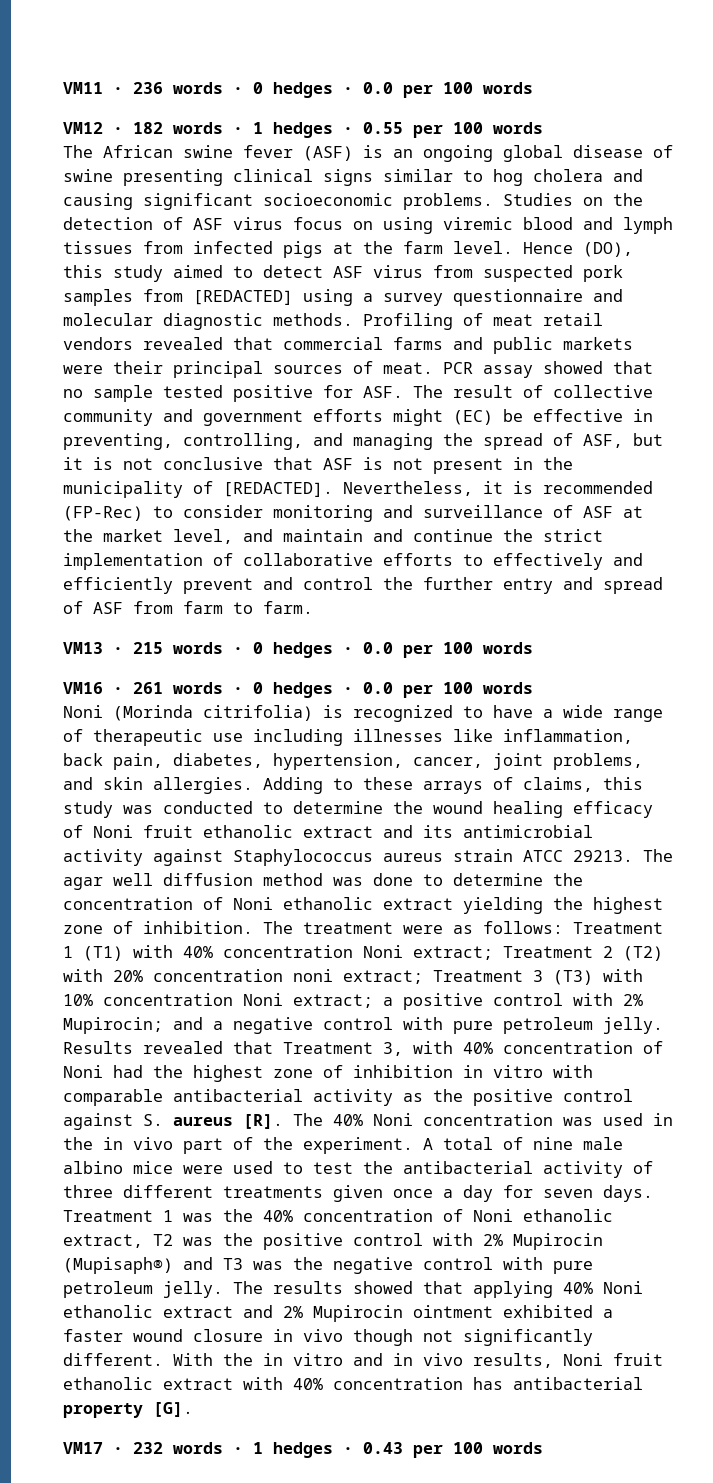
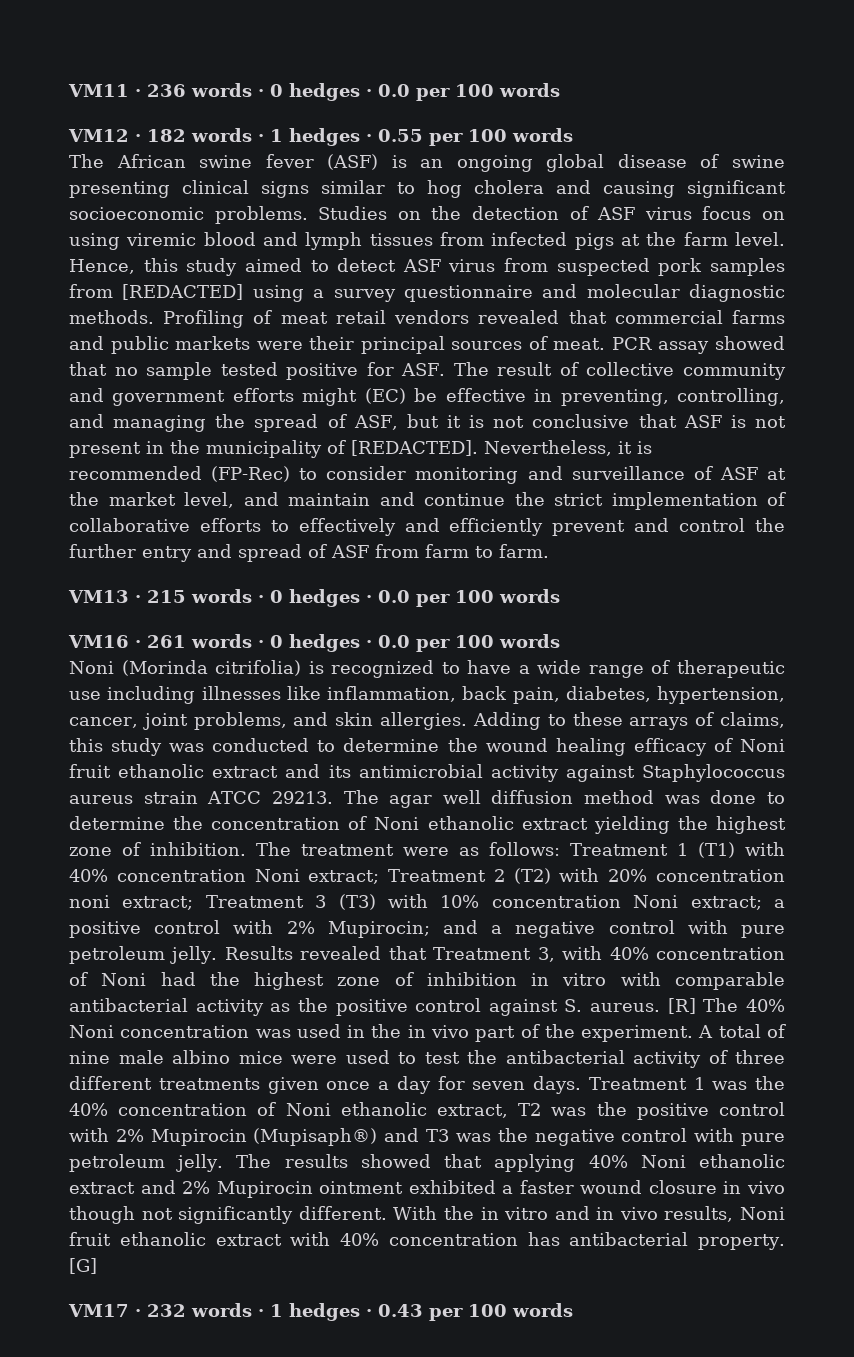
- Hence (DO), this study aimed to detect ASF virus from suspected pork samples from [REDACTED] using a survey questionnaire and molecular diagnostic methods.
+ Hence, this study aimed to detect ASF virus from suspected pork samples from [REDACTED] using a survey questionnaire and molecular diagnostic methods.
- Results revealed that Treatment 3, with 40% concentration of Noni had the highest zone of inhibition in vitro with comparable antibacterial activity as the positive control against S. aureus [R]. The 40% Noni concentration was used in the in vivo part of the experiment.
+ Results revealed that Treatment 3, with 40% concentration of Noni had the highest zone of inhibition in vitro with comparable antibacterial activity as the positive control against S. aureus. [R] The 40% Noni concentration was used in the in vivo part of the experiment.
- With the in vitro and in vivo results, Noni fruit ethanolic extract with 40% concentration has antibacterial property [G].
+ With the in vitro and in vivo results, Noni fruit ethanolic extract with 40% concentration has antibacterial property. [G]

